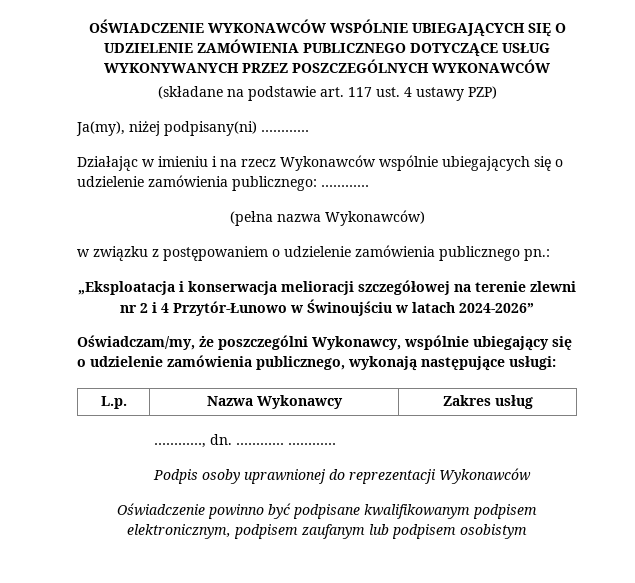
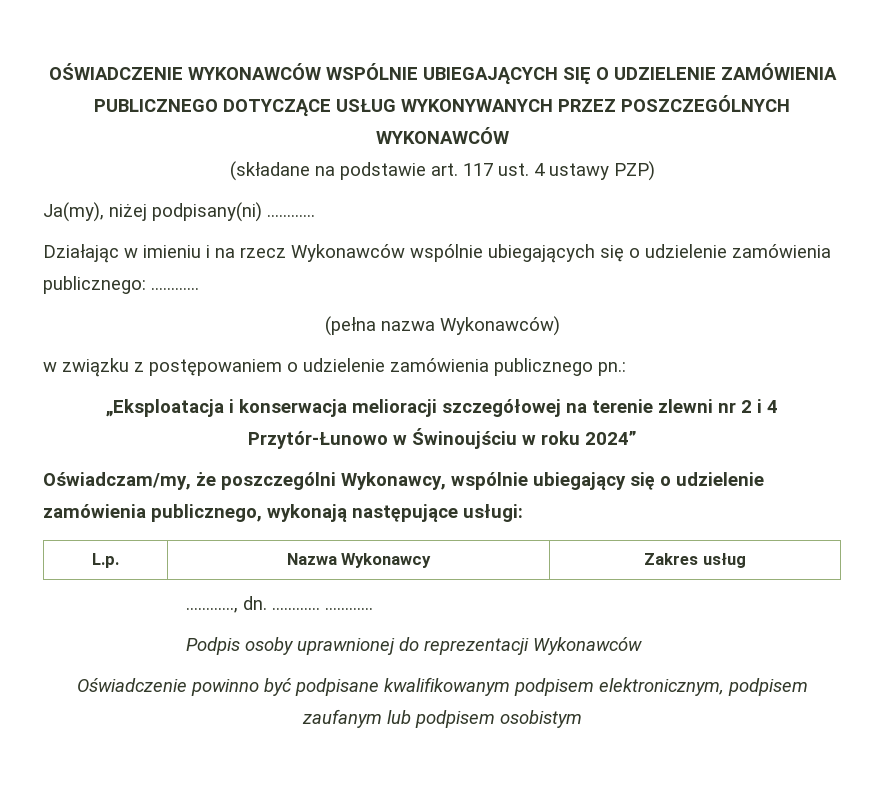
- „Eksploatacja i konserwacja melioracji szczegółowej na terenie zlewni nr 2 i 4 Przytór-Łunowo w Świnoujściu w latach 2024-2026”
+ „Eksploatacja i konserwacja melioracji szczegółowej na terenie zlewni nr 2 i 4 Przytór-Łunowo w Świnoujściu w roku 2024”

